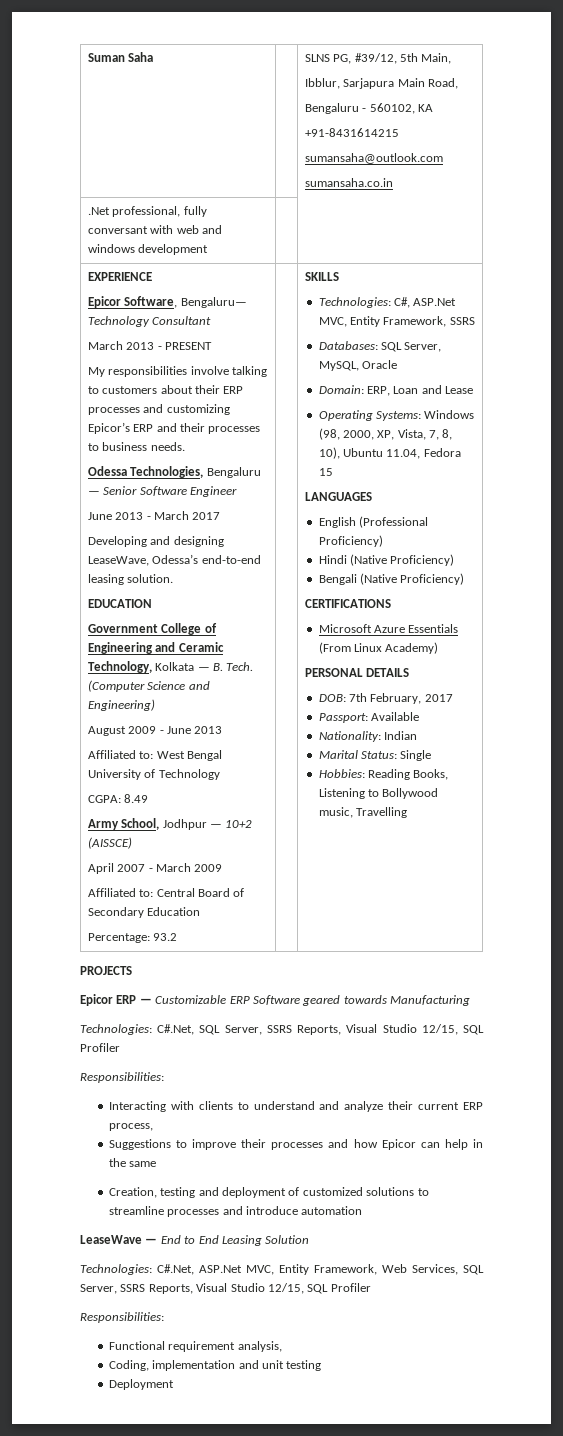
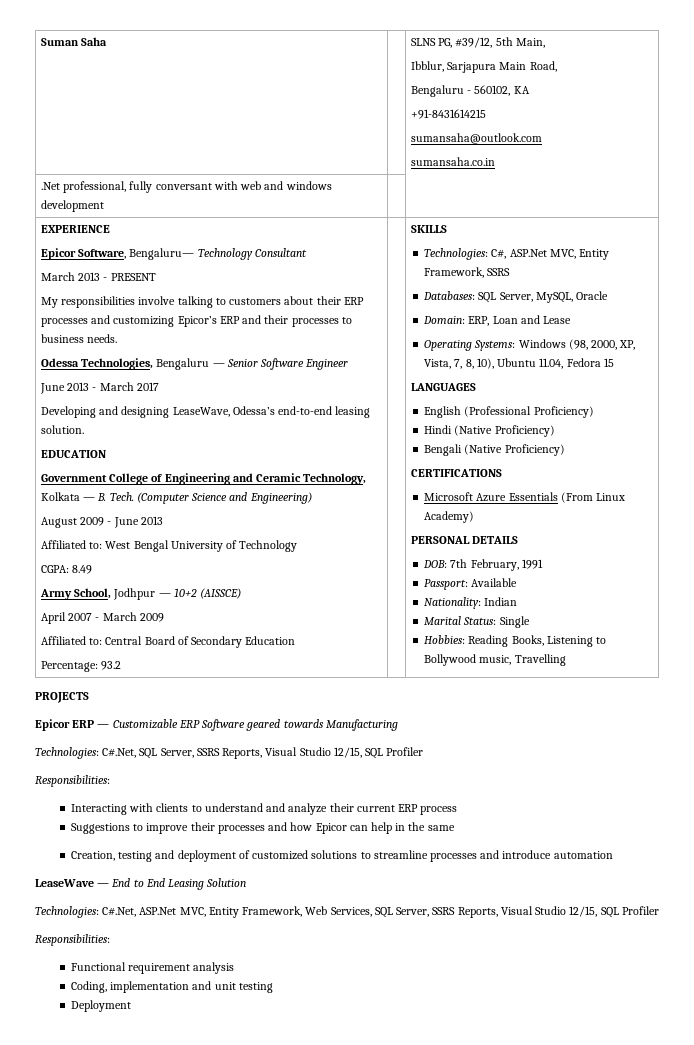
- DOB: 7th February, 2017
+ DOB: 7th February, 1991
- Interacting with clients to understand and analyze their current ERP process,
+ Interacting with clients to understand and analyze their current ERP process
- Functional requirement analysis,
+ Functional requirement analysis

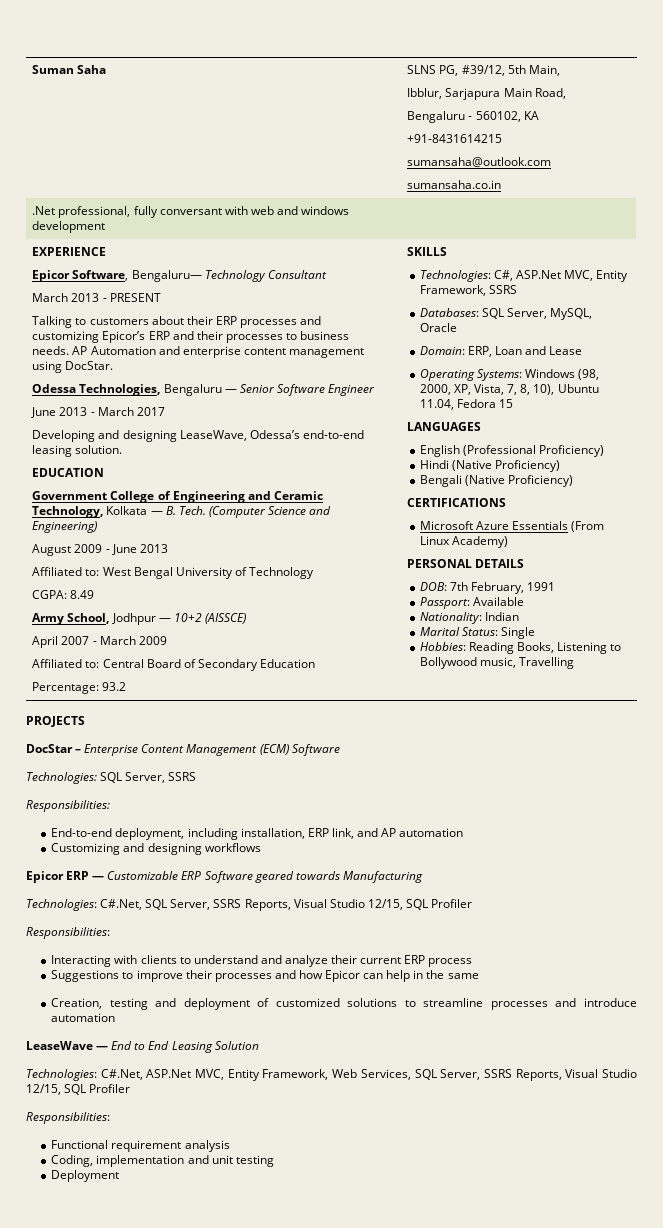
- My responsibilities involve talking to customers about their ERP processes and customizing Epicor’s ERP and their processes to business needs.
+ Talking to customers about their ERP processes and customizing Epicor’s ERP and their processes to business needs. AP Automation and enterprise content management using DocStar.
+ DocStar – Enterprise Content Management (ECM) Software
+ Technologies: SQL Server, SSRS
+ Responsibilities:
+ End-to-end deployment, including installation, ERP link, and AP automation
+ Customizing and designing workflows

